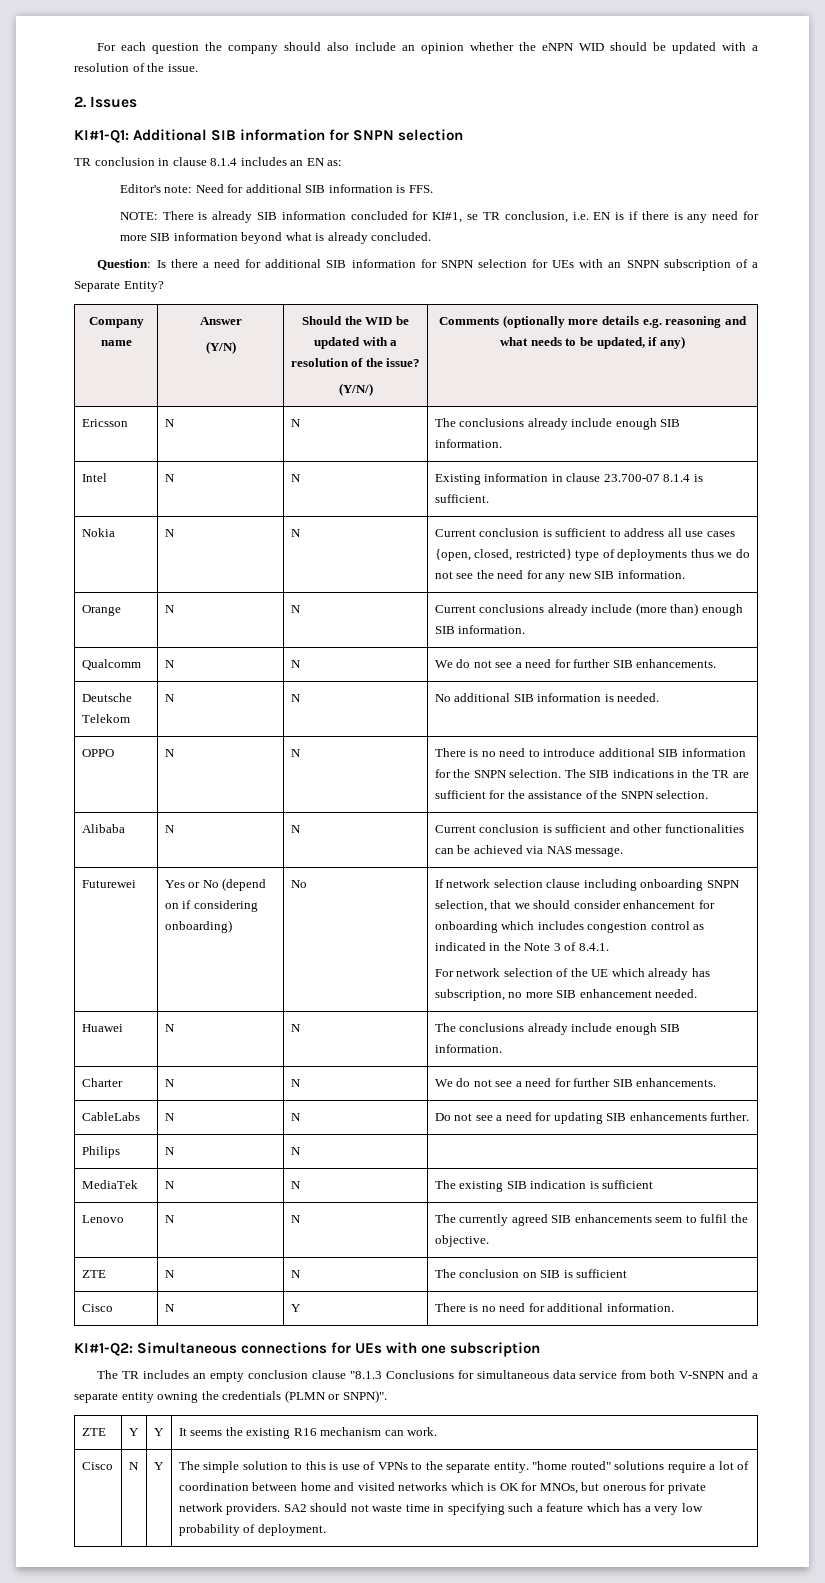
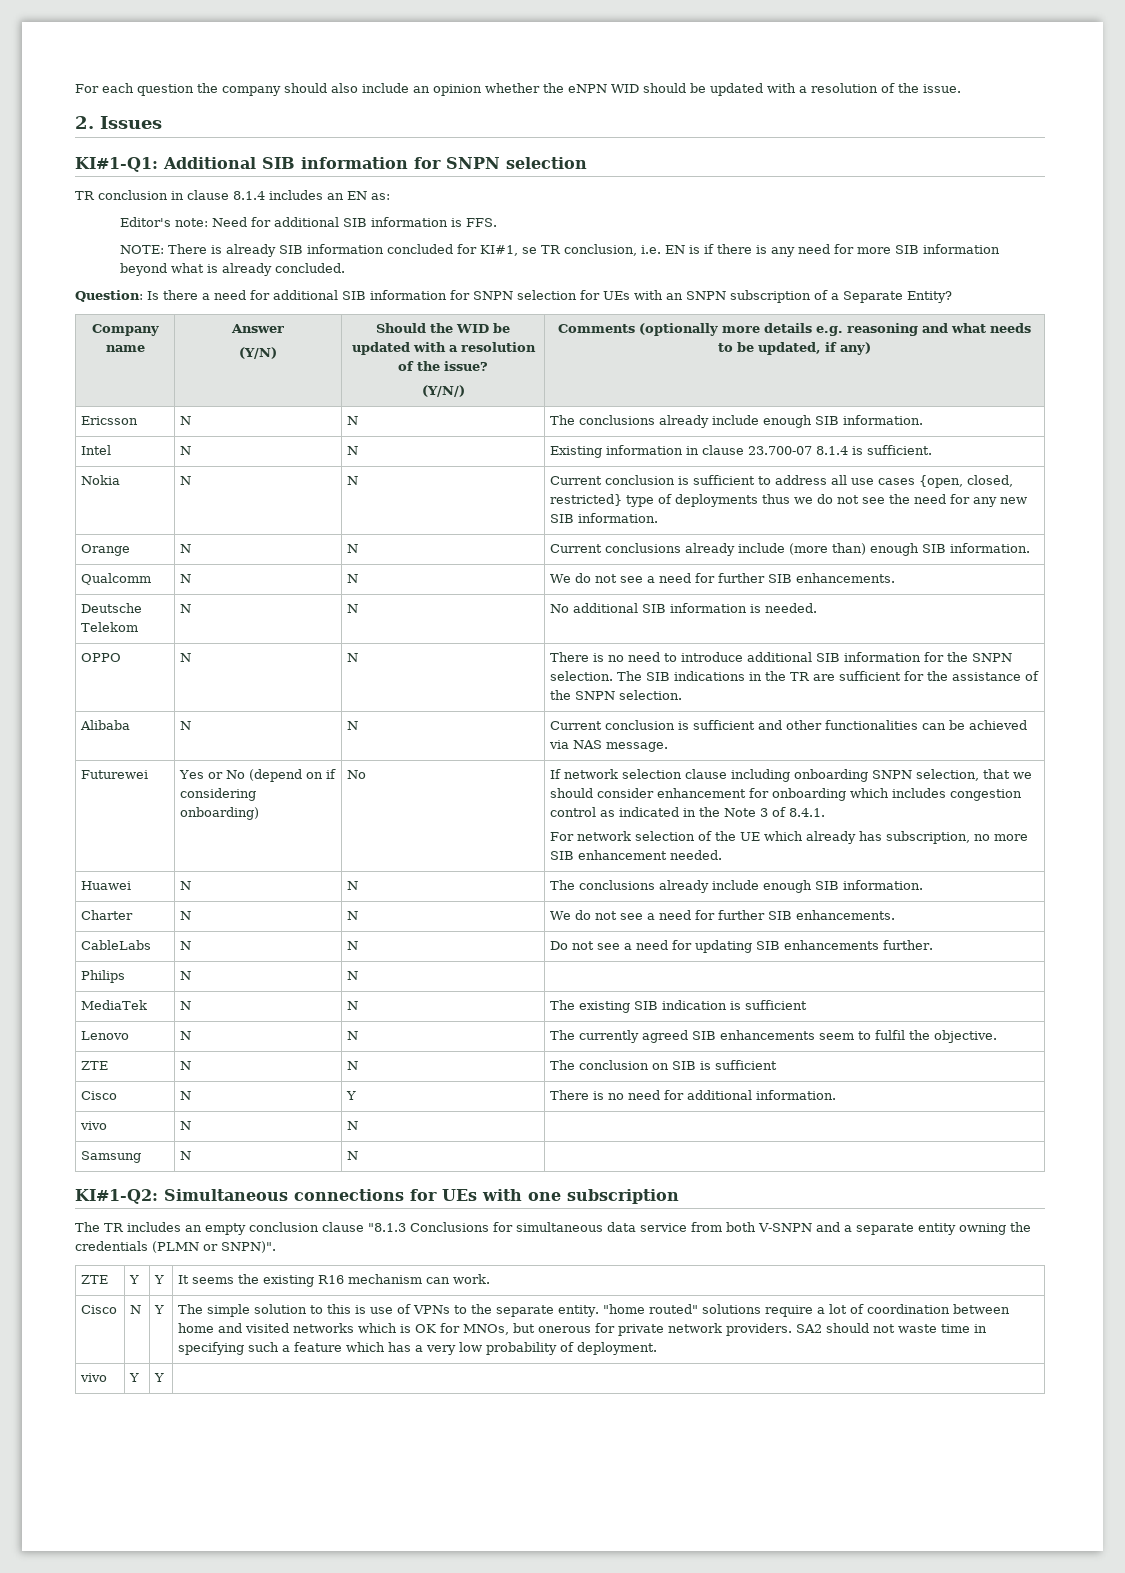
+ vivo | N | N |
+ Samsung | N | N |
+ vivo | Y | Y |

